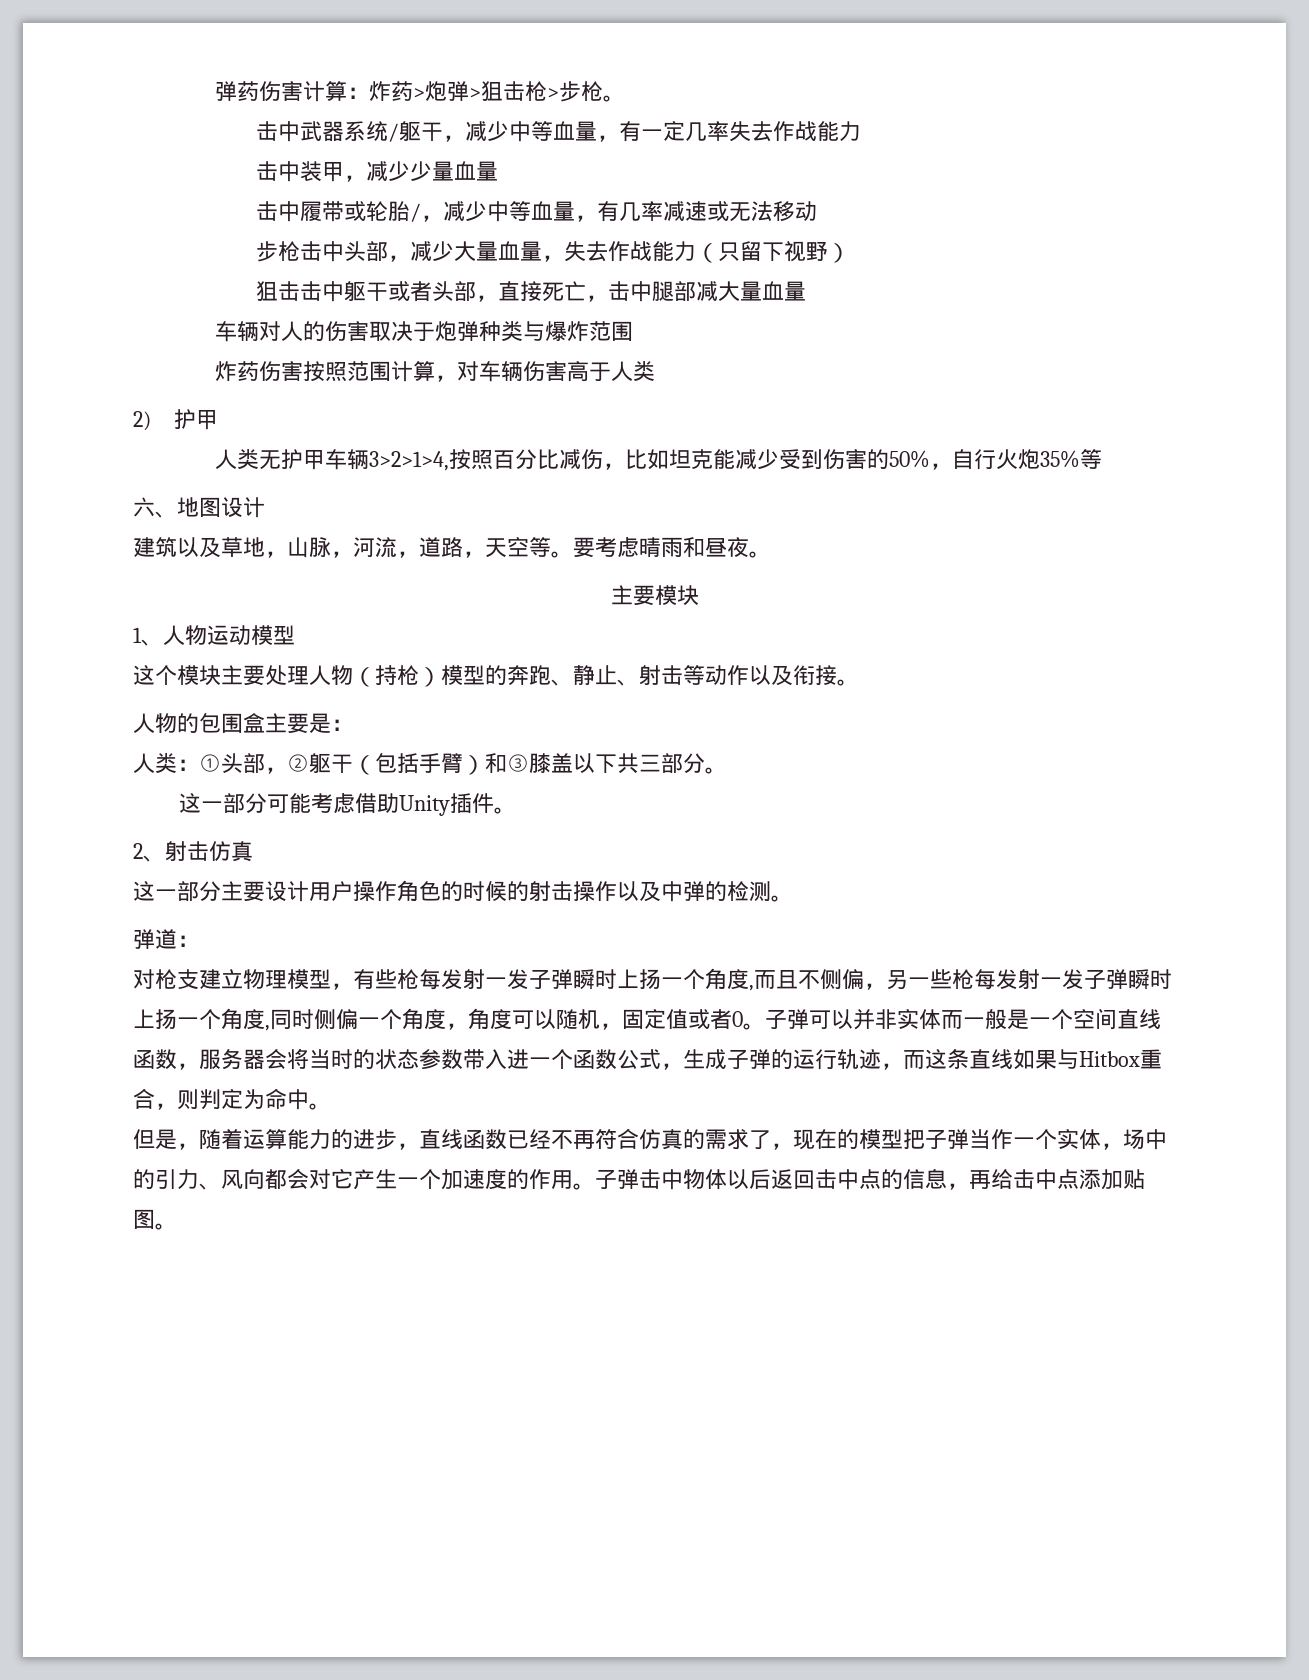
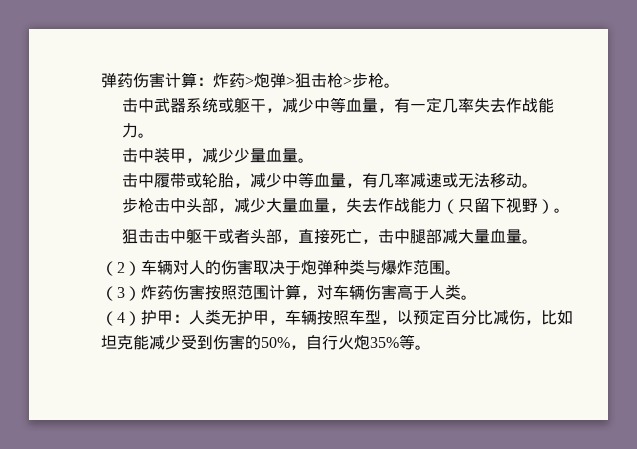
- 击中武器系统/躯干，减少中等血量，有一定几率失去作战能力
+ 击中武器系统或躯干，减少中等血量，有一定几率失去作战能力。
- 击中装甲，减少少量血量
+ 击中装甲，减少少量血量。
- 击中履带或轮胎/，减少中等血量，有几率减速或无法移动
+ 击中履带或轮胎，减少中等血量，有几率减速或无法移动。
- 步枪击中头部，减少大量血量，失去作战能力（只留下视野）
+ 步枪击中头部，减少大量血量，失去作战能力（只留下视野）。
- 狙击击中躯干或者头部，直接死亡，击中腿部减大量血量
- 车辆对人的伤害取决于炮弹种类与爆炸范围
- 炸药伤害按照范围计算，对车辆伤害高于人类
- 2)护甲
- 人类无护甲车辆3>2>1>4,按照百分比减伤，比如坦克能减少受到伤害的50%，自行火炮35%等
- 六、地图设计
- 建筑以及草地，山脉，河流，道路，天空等。要考虑晴雨和昼夜。
- 主要模块
- 1、人物运动模型
- 这个模块主要处理人物（持枪）模型的奔跑、静止、射击等动作以及衔接。
- 人物的包围盒主要是：
- 人类：①头部，②躯干（包括手臂）和③膝盖以下共三部分。
- 这一部分可能考虑借助Unity插件。
- 2、射击仿真
- 这一部分主要设计用户操作角色的时候的射击操作以及中弹的检测。
- 弹道：
- 对枪支建立物理模型，有些枪每发射一发子弹瞬时上扬一个角度,而且不侧偏，另一些枪每发射一发子弹瞬时上扬一个角度,同时侧偏一个角度，角度可以随机，固定值或者0。子弹可以并非实体而一般是一个空间直线函数，服务器会将当时的状态参数带入进一个函数公式，生成子弹的运行轨迹，而这条直线如果与Hitbox重合，则判定为命中。
- 但是，随着运算能力的进步，直线函数已经不再符合仿真的需求了，现在的模型把子弹当作一个实体，场中的引力、风向都会对它产生一个加速度的作用。子弹击中物体以后返回击中点的信息，再给击中点添加贴图。
+ 狙击击中躯干或者头部，直接死亡，击中腿部减大量血量。
+ （2）车辆对人的伤害取决于炮弹种类与爆炸范围。
+ （3）炸药伤害按照范围计算，对车辆伤害高于人类。
+ （4）护甲：人类无护甲，车辆按照车型，以预定百分比减伤，比如坦克能减少受到伤害的50%，自行火炮35%等。

